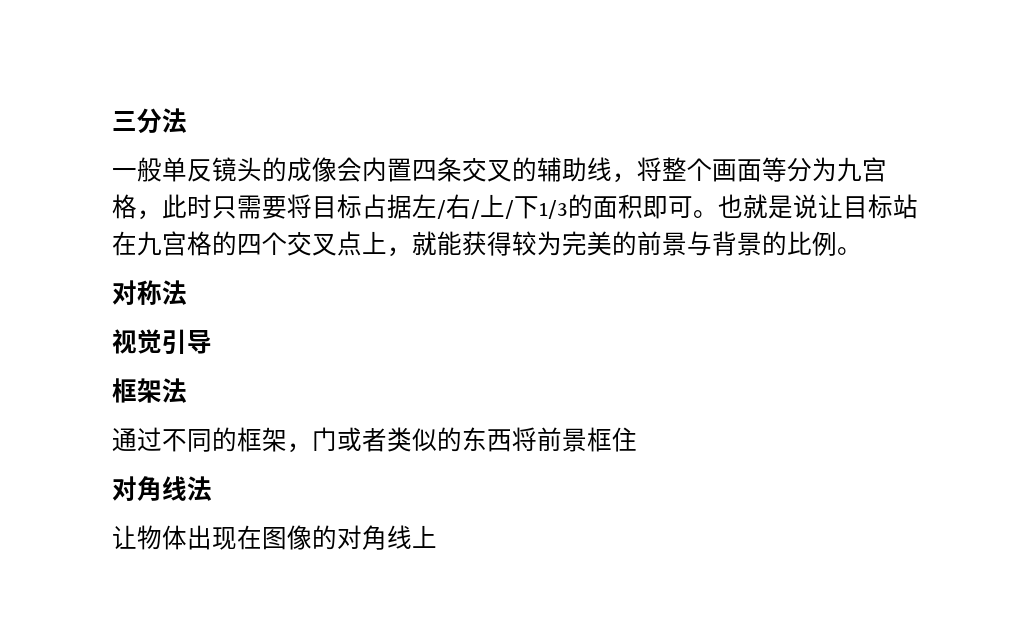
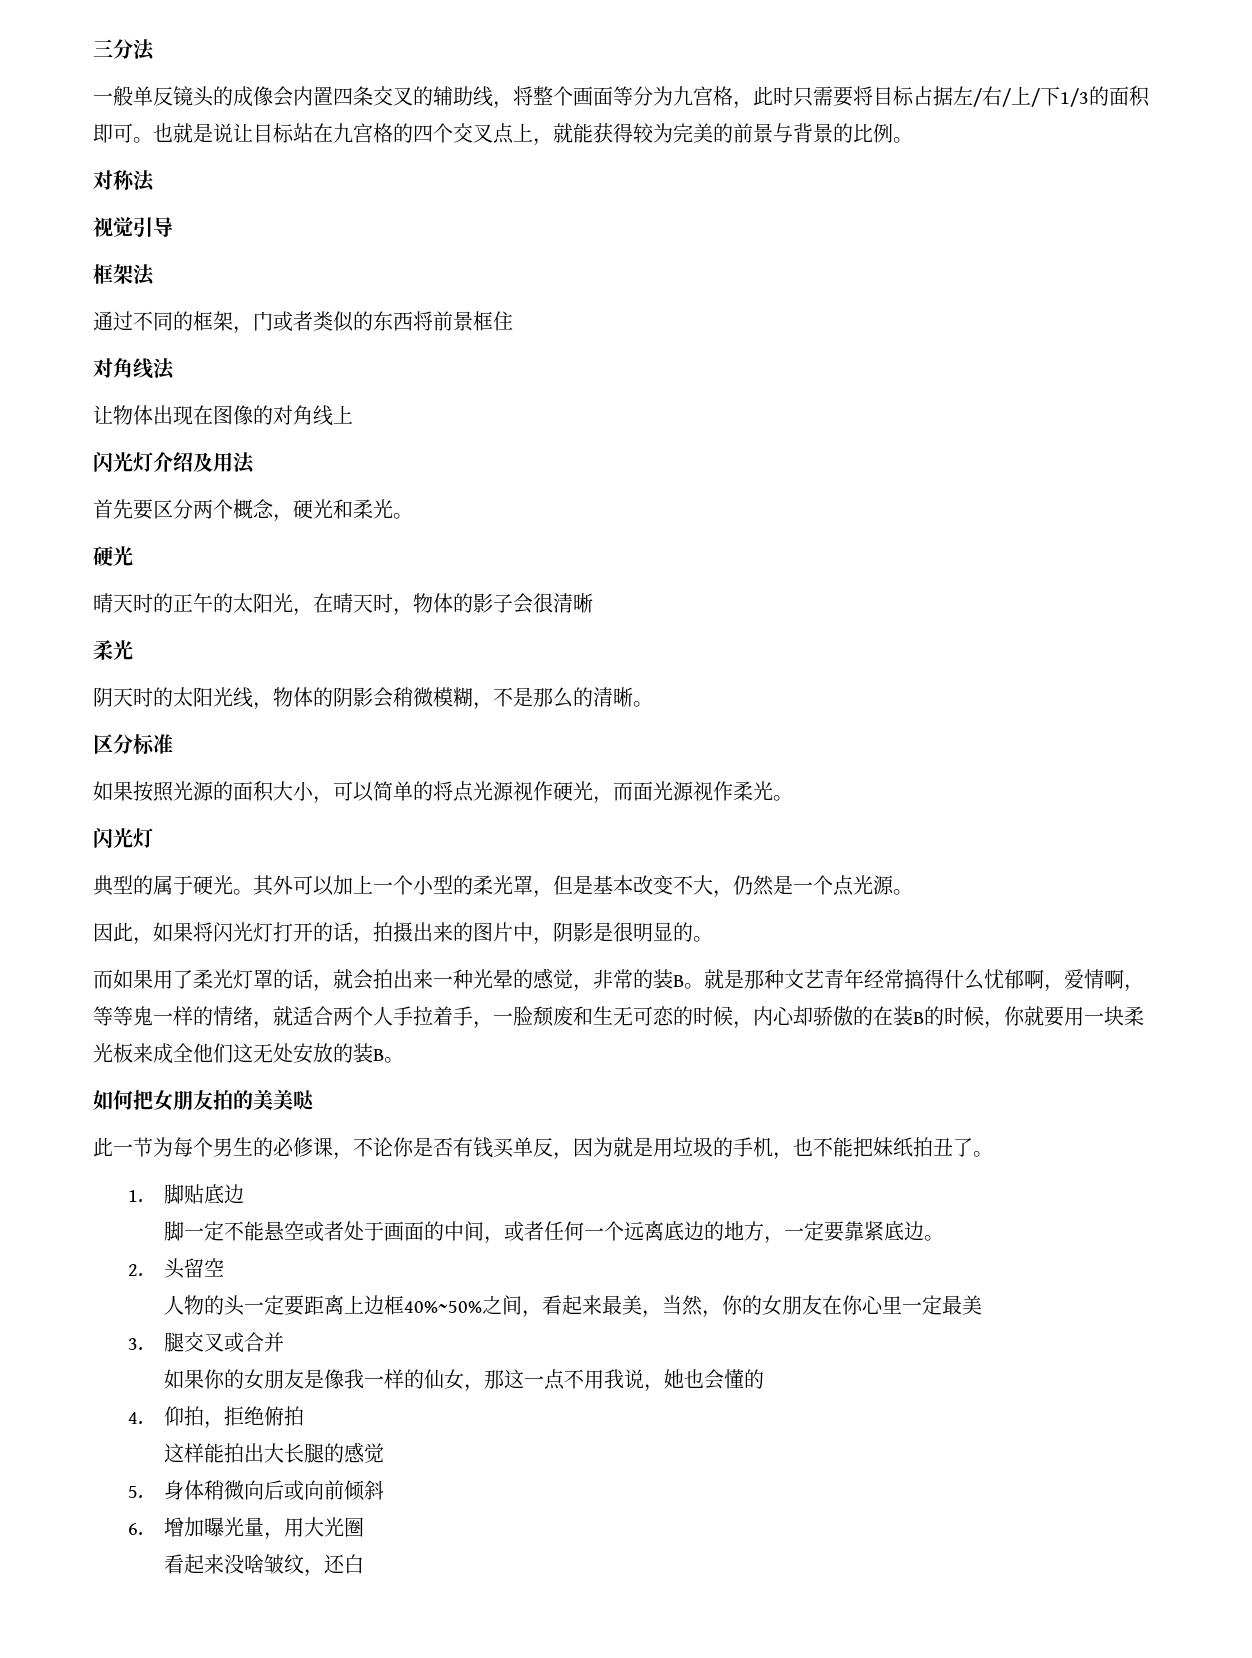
+ 闪光灯介绍及用法
+ 首先要区分两个概念，硬光和柔光。
+ 硬光
+ 晴天时的正午的太阳光，在晴天时，物体的影子会很清晰
+ 柔光
+ 阴天时的太阳光线，物体的阴影会稍微模糊，不是那么的清晰。
+ 区分标准
+ 如果按照光源的面积大小，可以简单的将点光源视作硬光，而面光源视作柔光。
+ 闪光灯
+ 典型的属于硬光。其外可以加上一个小型的柔光罩，但是基本改变不大，仍然是一个点光源。
+ 因此，如果将闪光灯打开的话，拍摄出来的图片中，阴影是很明显的。
+ 而如果用了柔光灯罩的话，就会拍出来一种光晕的感觉，非常的装B。就是那种文艺青年经常搞得什么忧郁啊，爱情啊，等等鬼一样的情绪，就适合两个人手拉着手，一脸颓废和生无可恋的时候，内心却骄傲的在装B的时候，你就要用一块柔光板来成全他们这无处安放的装B。
+ 如何把女朋友拍的美美哒
+ 此一节为每个男生的必修课，不论你是否有钱买单反，因为就是用垃圾的手机，也不能把妹纸拍丑了。
+ 1.脚贴底边
+ 脚一定不能悬空或者处于画面的中间，或者任何一个远离底边的地方，一定要靠紧底边。
+ 2.头留空
+ 人物的头一定要距离上边框40%~50%之间，看起来最美，当然，你的女朋友在你心里一定最美
+ 3.腿交叉或合并
+ 如果你的女朋友是像我一样的仙女，那这一点不用我说，她也会懂的
+ 4.仰拍，拒绝俯拍
+ 这样能拍出大长腿的感觉
+ 5.身体稍微向后或向前倾斜
+ 6.增加曝光量，用大光圈
+ 看起来没啥皱纹，还白

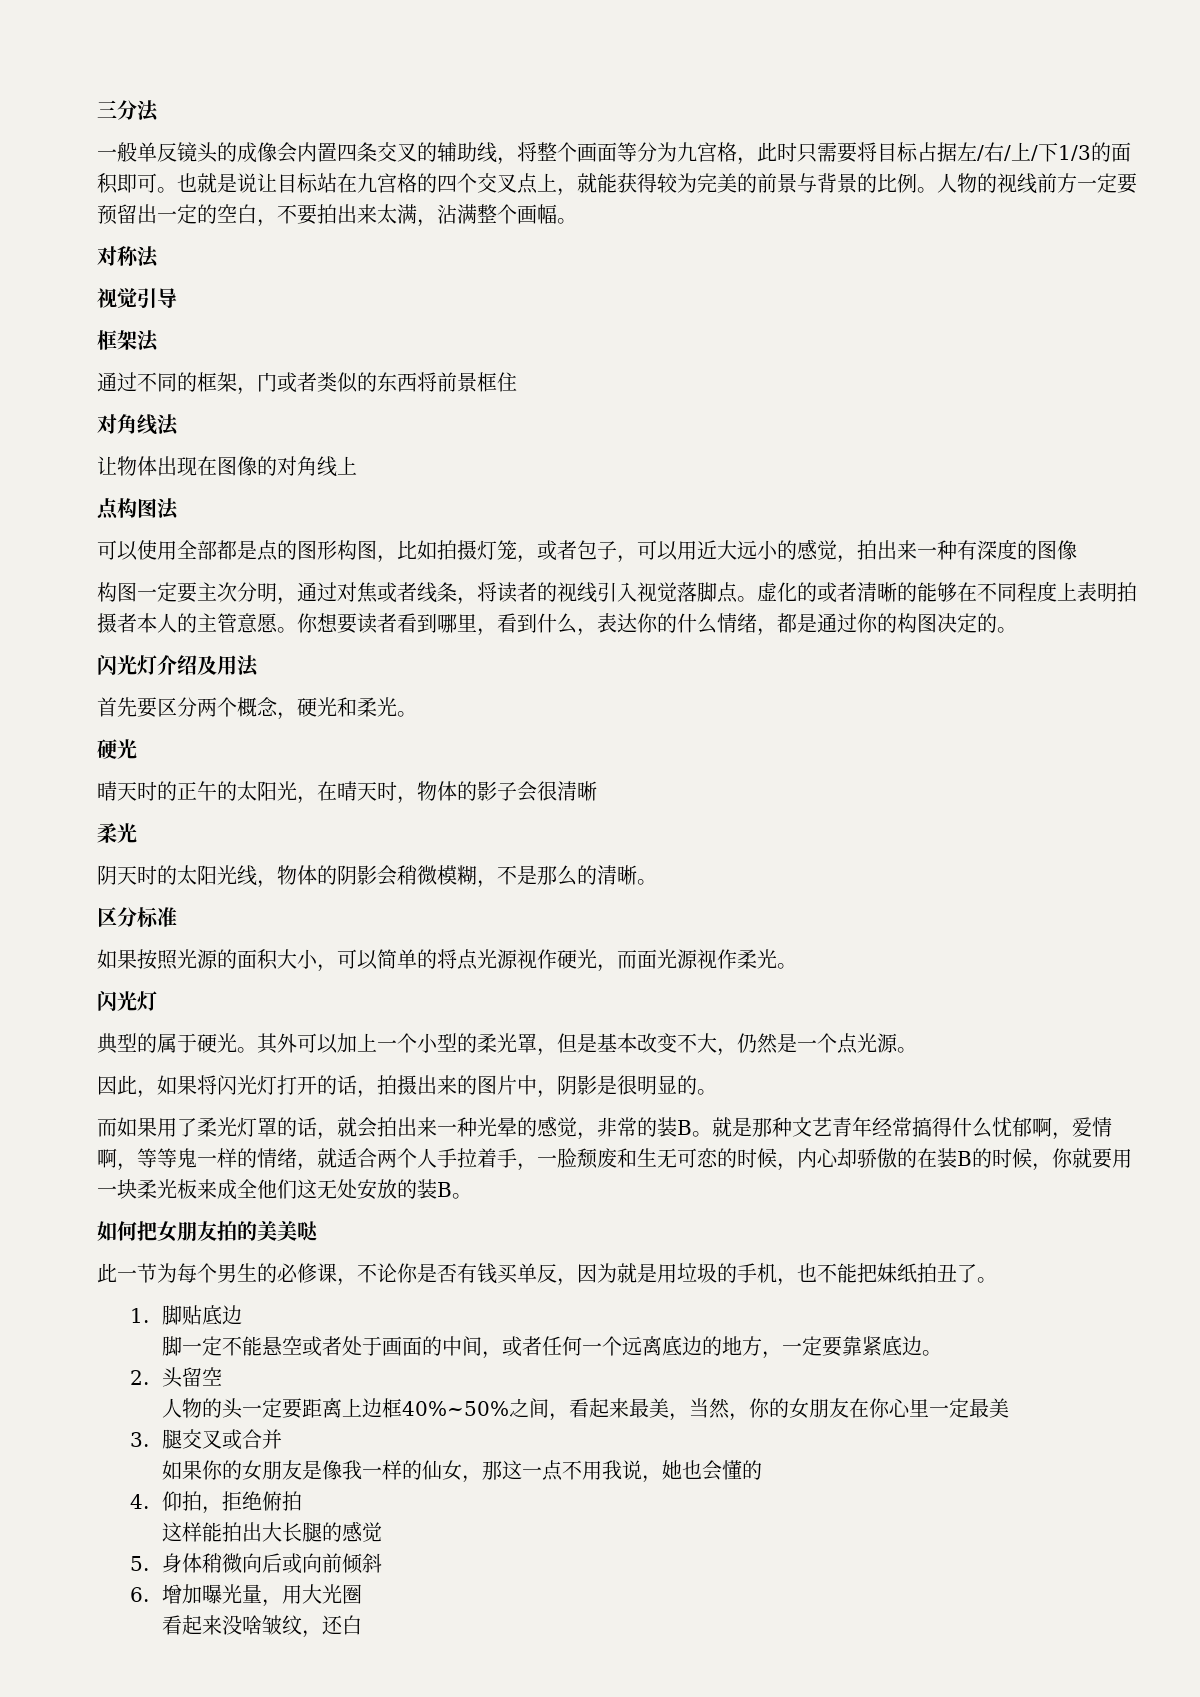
+ 人物的视线前方一定要预留出一定的空白，不要拍出来太满，沾满整个画幅。
+ 点构图法
+ 可以使用全部都是点的图形构图，比如拍摄灯笼，或者包子，可以用近大远小的感觉，拍出来一种有深度的图像
+ 构图一定要主次分明，通过对焦或者线条，将读者的视线引入视觉落脚点。虚化的或者清晰的能够在不同程度上表明拍摄者本人的主管意愿。你想要读者看到哪里，看到什么，表达你的什么情绪，都是通过你的构图决定的。

